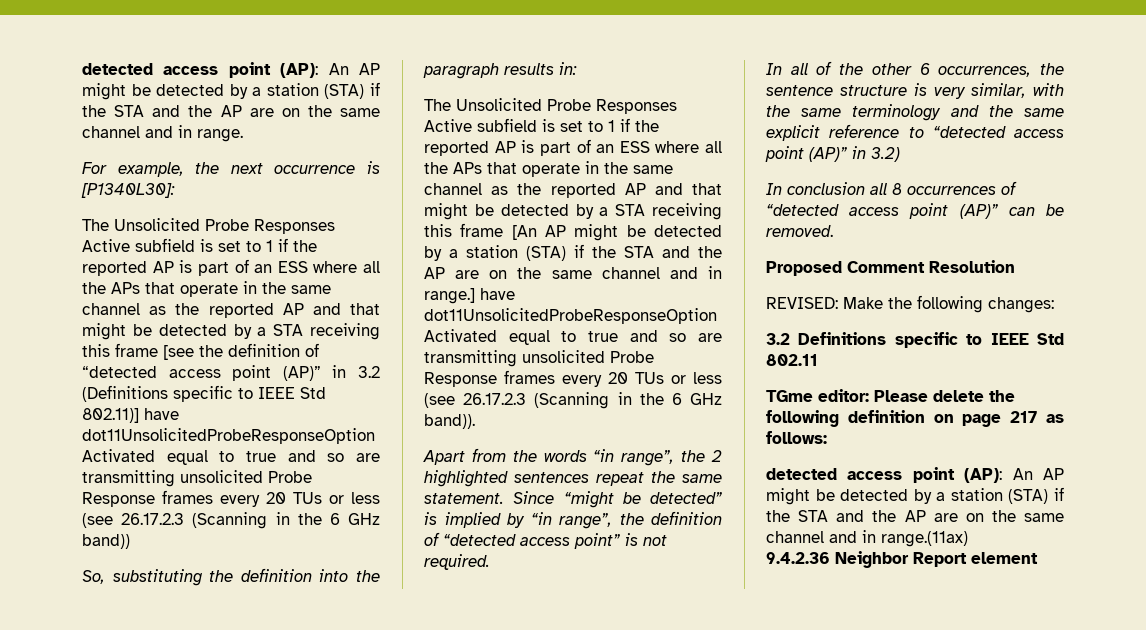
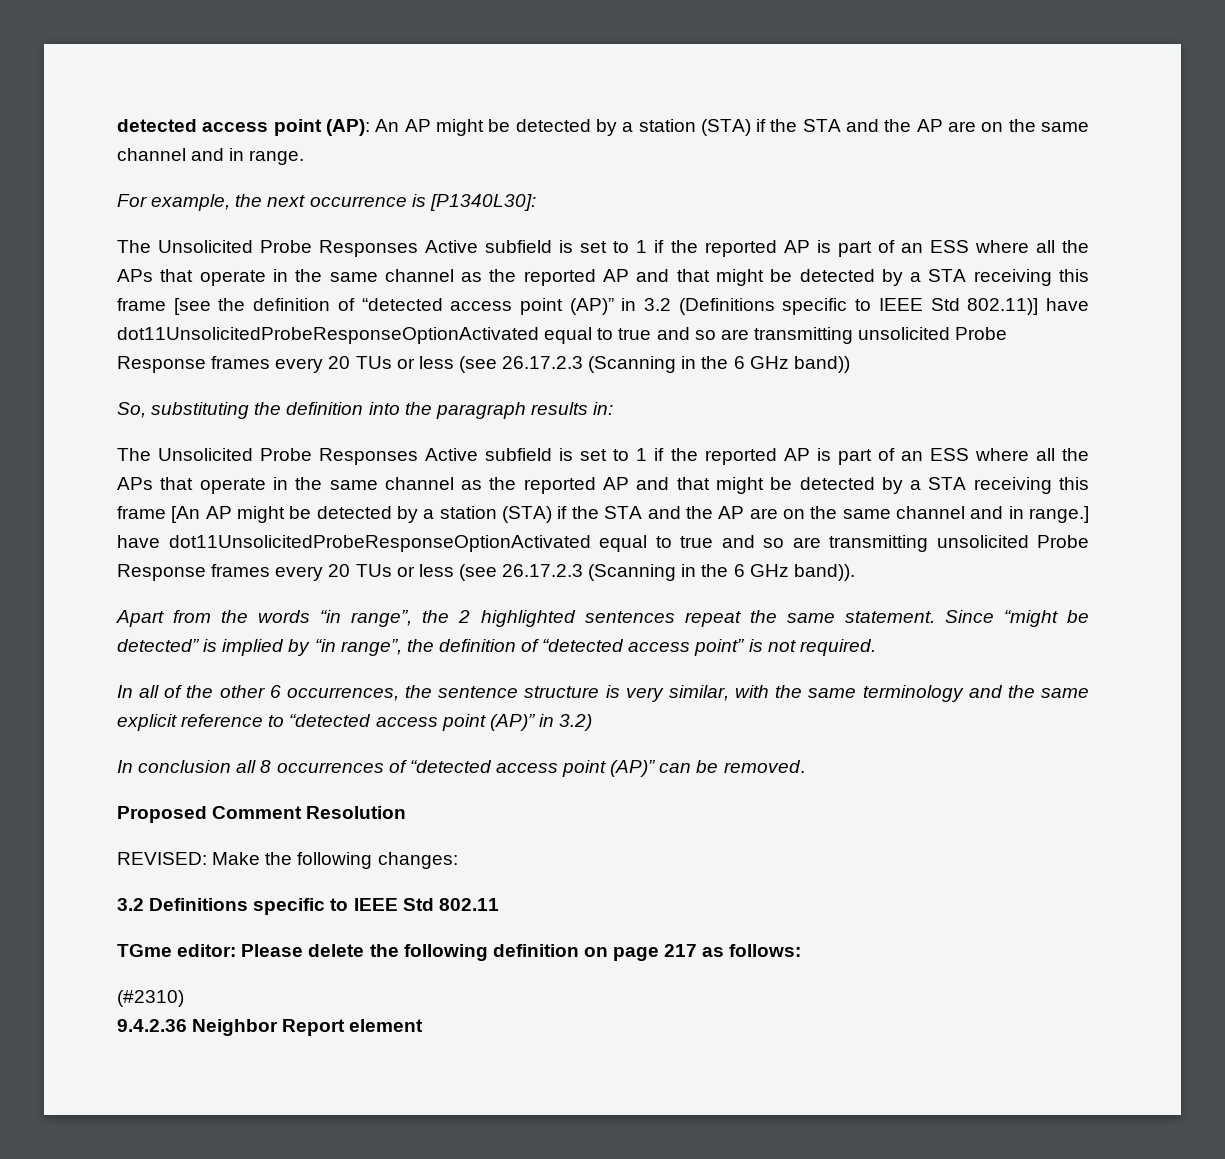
- detected access point (AP): An AP might be detected by a station (STA) if the STA and the AP are on the same channel and in range.(11ax)
+ (#2310)

